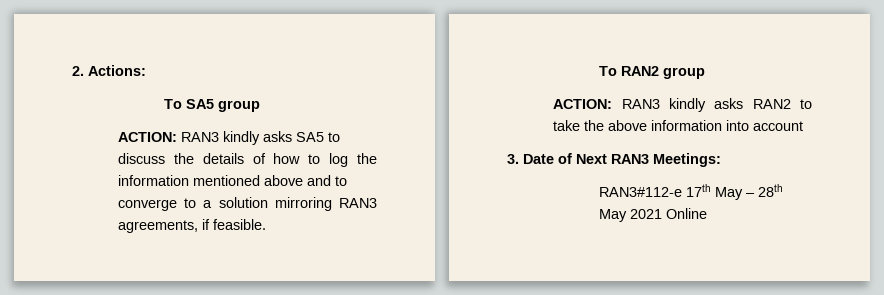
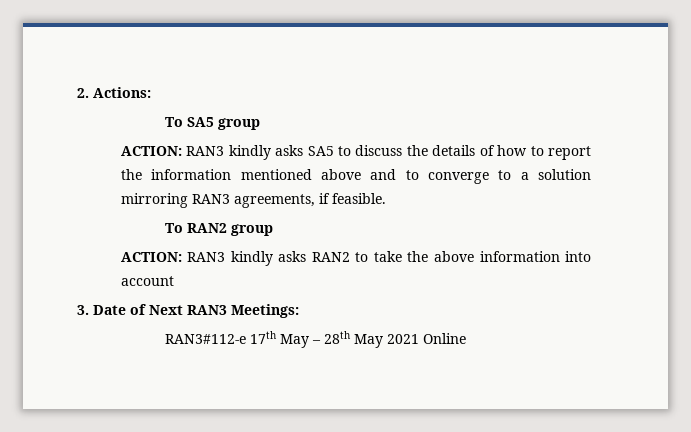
- ACTION: RAN3 kindly asks SA5 to discuss the details of how to log the information mentioned above and to converge to a solution mirroring RAN3 agreements, if feasible.
+ ACTION: RAN3 kindly asks SA5 to discuss the details of how to report the information mentioned above and to converge to a solution mirroring RAN3 agreements, if feasible.

